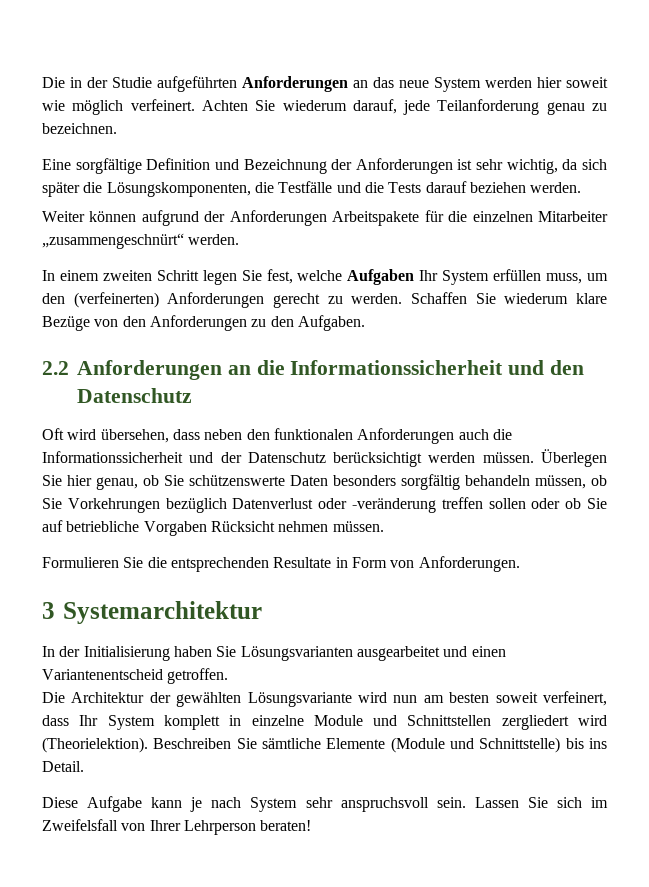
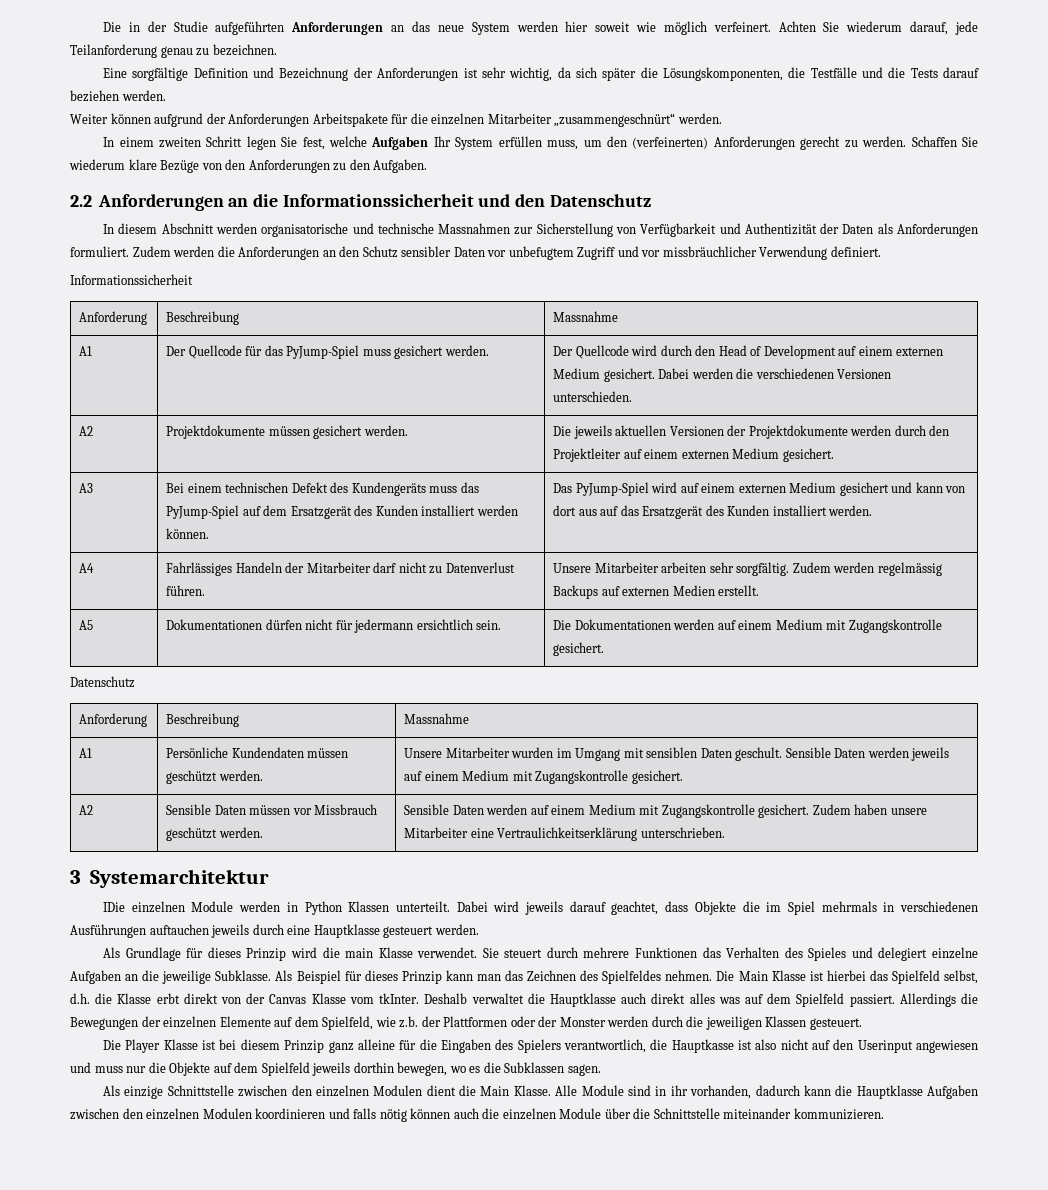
- Oft wird übersehen, dass neben den funktionalen Anforderungen auch die Informationssicherheit und der Datenschutz berücksichtigt werden müssen. Überlegen Sie hier genau, ob Sie schützenswerte Daten besonders sorgfältig behandeln müssen, ob Sie Vorkehrungen bezüglich Datenverlust oder -veränderung treffen sollen oder ob Sie auf betriebliche Vorgaben Rücksicht nehmen müssen.
- Formulieren Sie die entsprechenden Resultate in Form von Anforderungen.
+ In diesem Abschnitt werden organisatorische und technische Massnahmen zur Sicherstellung von Verfügbarkeit und Authentizität der Daten als Anforderungen formuliert. Zudem werden die Anforderungen an den Schutz sensibler Daten vor unbefugtem Zugriff und vor missbräuchlicher Verwendung definiert.
+ Informationssicherheit
+ Anforderung | Beschreibung | Massnahme
+ A1 | Der Quellcode für das PyJump-Spiel muss gesichert werden. | Der Quellcode wird durch den Head of Development auf einem externen Medium gesichert. Dabei werden die verschiedenen Versionen unterschieden.
+ A2 | Projektdokumente müssen gesichert werden. | Die jeweils aktuellen Versionen der Projektdokumente werden durch den Projektleiter auf einem externen Medium gesichert.
+ A3 | Bei einem technischen Defekt des Kundengeräts muss das PyJump-Spiel auf dem Ersatzgerät des Kunden installiert werden können. | Das PyJump-Spiel wird auf einem externen Medium gesichert und kann von dort aus auf das Ersatzgerät des Kunden installiert werden.
+ A4 | Fahrlässiges Handeln der Mitarbeiter darf nicht zu Datenverlust führen. | Unsere Mitarbeiter arbeiten sehr sorgfältig. Zudem werden regelmässig Backups auf externen Medien erstellt.
+ A5 | Dokumentationen dürfen nicht für jedermann ersichtlich sein. | Die Dokumentationen werden auf einem Medium mit Zugangskontrolle gesichert.
+ Datenschutz
+ Anforderung | Beschreibung | Massnahme
+ A1 | Persönliche Kundendaten müssen geschützt werden. | Unsere Mitarbeiter wurden im Umgang mit sensiblen Daten geschult. Sensible Daten werden jeweils auf einem Medium mit Zugangskontrolle gesichert.
+ A2 | Sensible Daten müssen vor Missbrauch geschützt werden. | Sensible Daten werden auf einem Medium mit Zugangskontrolle gesichert. Zudem haben unsere Mitarbeiter eine Vertraulichkeitserklärung unterschrieben.
  3 Systemarchitektur
- In der Initialisierung haben Sie Lösungsvarianten ausgearbeitet und einen Variantenentscheid getroffen.
- Die Architektur der gewählten Lösungsvariante wird nun am besten soweit verfeinert, dass Ihr System komplett in einzelne Module und Schnittstellen zergliedert wird (Theorielektion). Beschreiben Sie sämtliche Elemente (Module und Schnittstelle) bis ins Detail.
- Diese Aufgabe kann je nach System sehr anspruchsvoll sein. Lassen Sie sich im Zweifelsfall von Ihrer Lehrperson beraten!
+ IDie einzelnen Module werden in Python Klassen unterteilt. Dabei wird jeweils darauf geachtet, dass Objekte die im Spiel mehrmals in verschiedenen Ausführungen auftauchen jeweils durch eine Hauptklasse gesteuert werden.
+ Als Grundlage für dieses Prinzip wird die main Klasse verwendet. Sie steuert durch mehrere Funktionen das Verhalten des Spieles und delegiert einzelne Aufgaben an die jeweilige Subklasse. Als Beispiel für dieses Prinzip kann man das Zeichnen des Spielfeldes nehmen. Die Main Klasse ist hierbei das Spielfeld selbst, d.h. die Klasse erbt direkt von der Canvas Klasse vom tkInter. Deshalb verwaltet die Hauptklasse auch direkt alles was auf dem Spielfeld passiert. Allerdings die Bewegungen der einzelnen Elemente auf dem Spielfeld, wie z.b. der Plattformen oder der Monster werden durch die jeweiligen Klassen gesteuert.
+ Die Player Klasse ist bei diesem Prinzip ganz alleine für die Eingaben des Spielers verantwortlich, die Hauptkasse ist also nicht auf den Userinput angewiesen und muss nur die Objekte auf dem Spielfeld jeweils dorthin bewegen, wo es die Subklassen sagen.
+ Als einzige Schnittstelle zwischen den einzelnen Modulen dient die Main Klasse. Alle Module sind in ihr vorhanden, dadurch kann die Hauptklasse Aufgaben zwischen den einzelnen Modulen koordinieren und falls nötig können auch die einzelnen Module über die Schnittstelle miteinander kommunizieren.

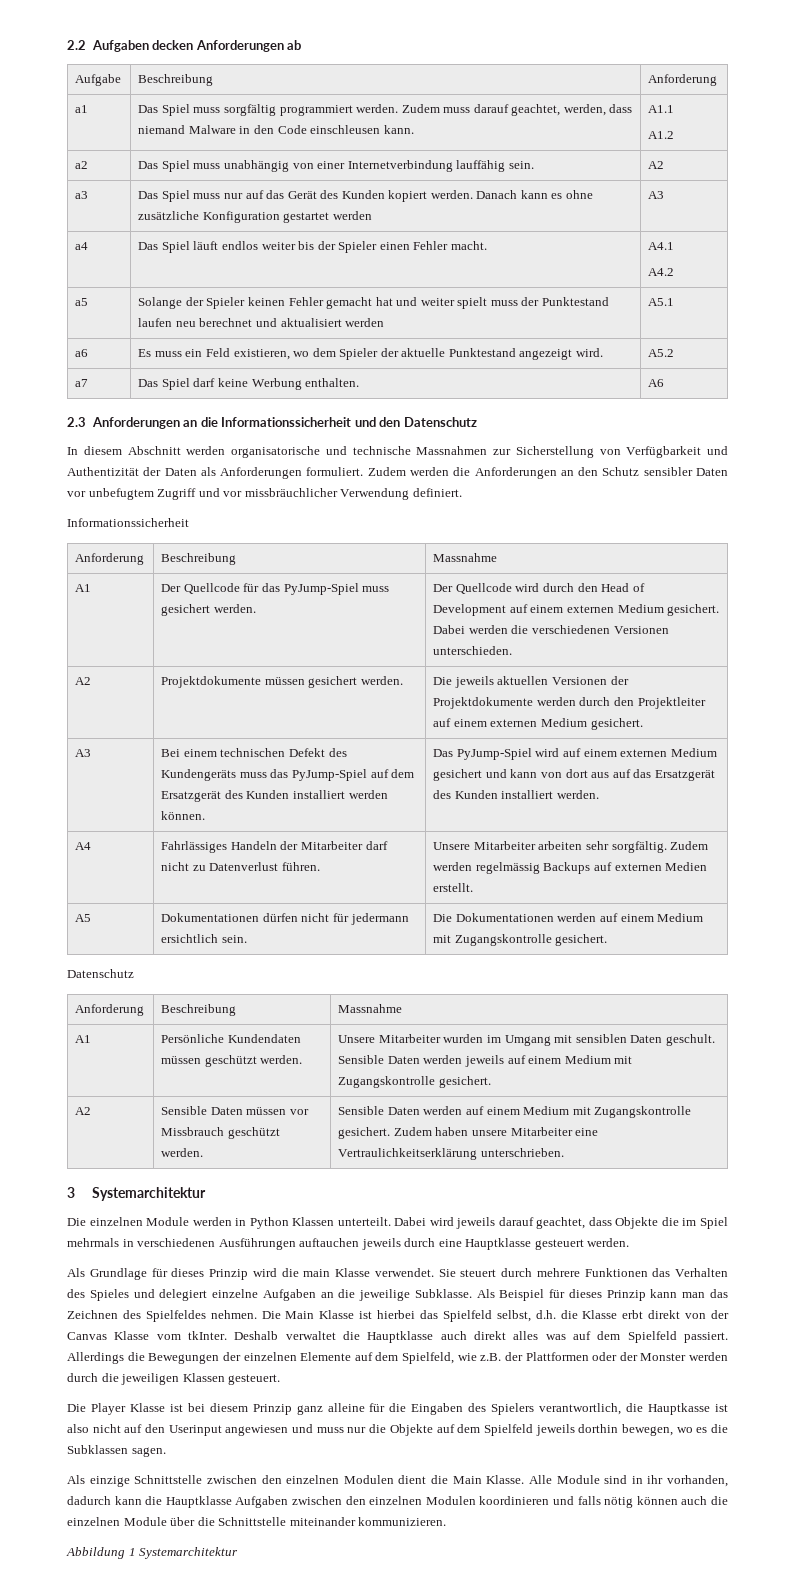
- Die in der Studie aufgeführten Anforderungen an das neue System werden hier soweit wie möglich verfeinert. Achten Sie wiederum darauf, jede Teilanforderung genau zu bezeichnen.
- Eine sorgfältige Definition und Bezeichnung der Anforderungen ist sehr wichtig, da sich später die Lösungskomponenten, die Testfälle und die Tests darauf beziehen werden.
- Weiter können aufgrund der Anforderungen Arbeitspakete für die einzelnen Mitarbeiter „zusammengeschnürt“ werden.
- In einem zweiten Schritt legen Sie fest, welche Aufgaben Ihr System erfüllen muss, um den (verfeinerten) Anforderungen gerecht zu werden. Schaffen Sie wiederum klare Bezüge von den Anforderungen zu den Aufgaben.
- 2.2 Anforderungen an die Informationssicherheit und den Datenschutz
+ 2.2 Aufgaben decken Anforderungen ab
+ Aufgabe | Beschreibung | Anforderung
+ a1 | Das Spiel muss sorgfältig programmiert werden. Zudem muss darauf geachtet, werden, dass niemand Malware in den Code einschleusen kann. | A1.1
+ A1.2
+ a2 | Das Spiel muss unabhängig von einer Internetverbindung lauffähig sein. | A2
+ a3 | Das Spiel muss nur auf das Gerät des Kunden kopiert werden. Danach kann es ohne zusätzliche Konfiguration gestartet werden | A3
+ a4 | Das Spiel läuft endlos weiter bis der Spieler einen Fehler macht. | A4.1
+ A4.2
+ a5 | Solange der Spieler keinen Fehler gemacht hat und weiter spielt muss der Punktestand laufen neu berechnet und aktualisiert werden | A5.1
+ a6 | Es muss ein Feld existieren, wo dem Spieler der aktuelle Punktestand angezeigt wird. | A5.2
+ a7 | Das Spiel darf keine Werbung enthalten. | A6
+ 2.3 Anforderungen an die Informationssicherheit und den Datenschutz
- IDie einzelnen Module werden in Python Klassen unterteilt.
+ Die einzelnen Module werden in Python Klassen unterteilt.
- Allerdings die Bewegungen der einzelnen Elemente auf dem Spielfeld, wie z.b. der Plattformen oder der Monster werden durch die jeweiligen Klassen gesteuert.
+ Allerdings die Bewegungen der einzelnen Elemente auf dem Spielfeld, wie z.B. der Plattformen oder der Monster werden durch die jeweiligen Klassen gesteuert.
+ Abbildung 1 Systemarchitektur

